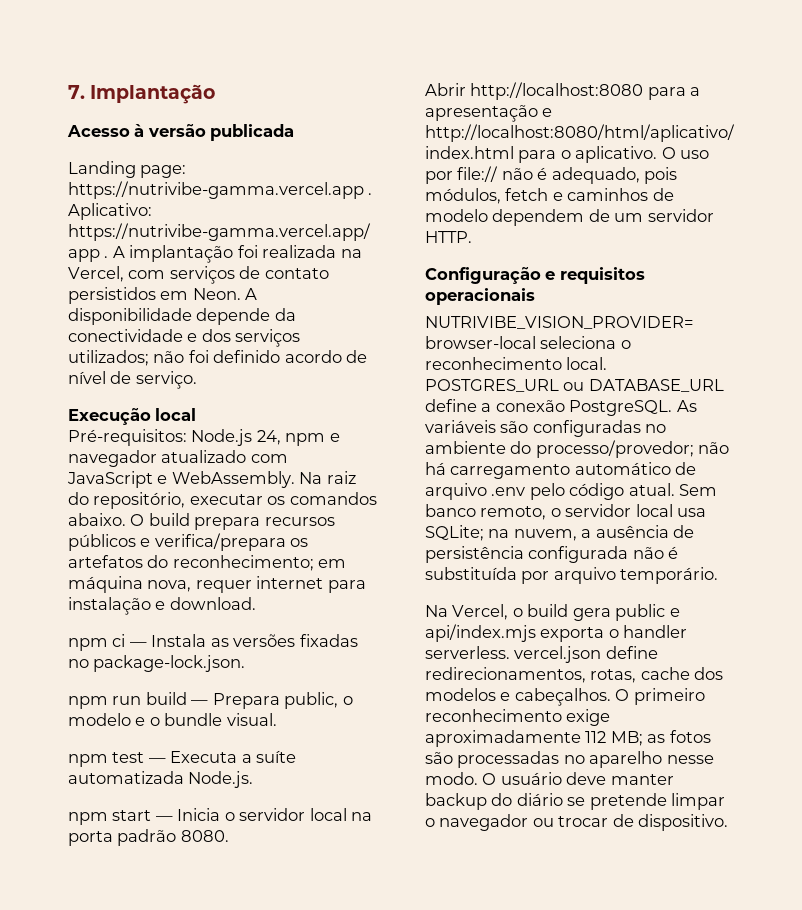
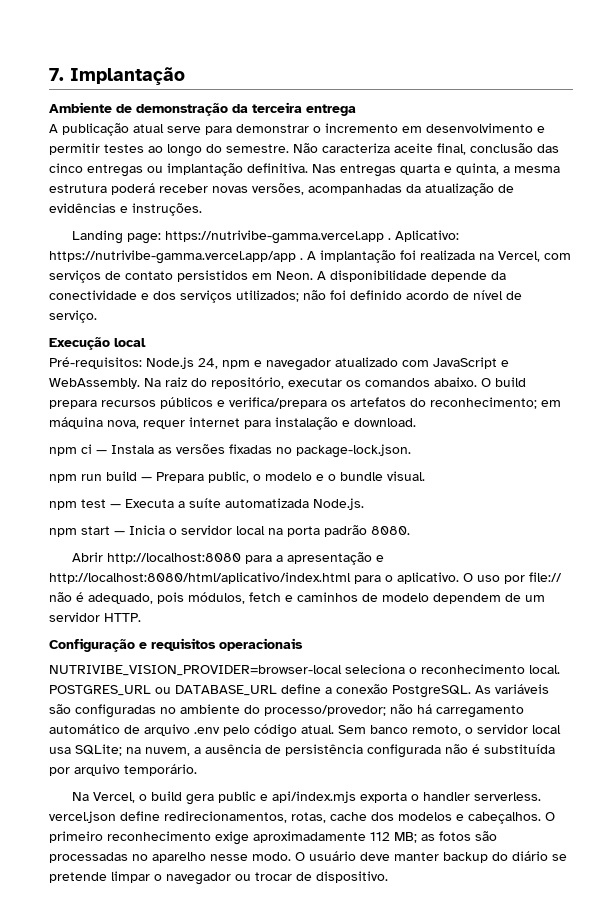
- Acesso à versão publicada
+ Ambiente de demonstração da terceira entrega
+ A publicação atual serve para demonstrar o incremento em desenvolvimento e permitir testes ao longo do semestre. Não caracteriza aceite final, conclusão das cinco entregas ou implantação definitiva. Nas entregas quarta e quinta, a mesma estrutura poderá receber novas versões, acompanhadas da atualização de evidências e instruções.

